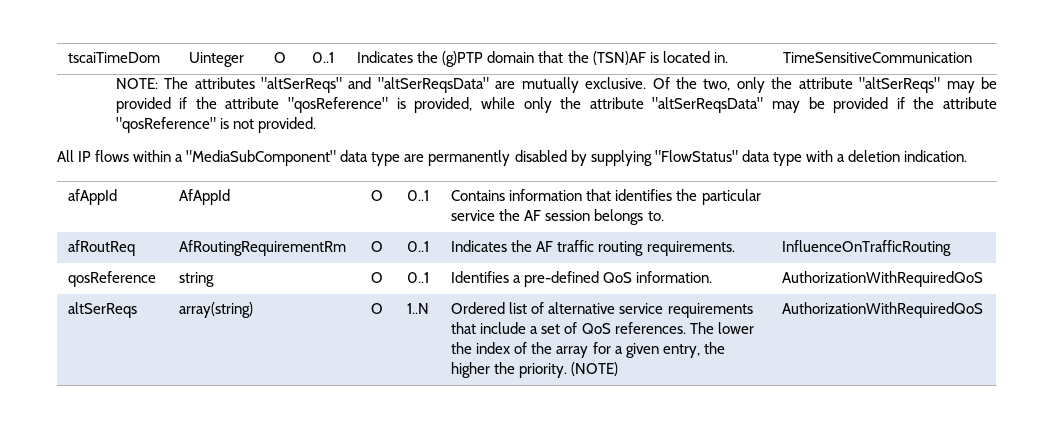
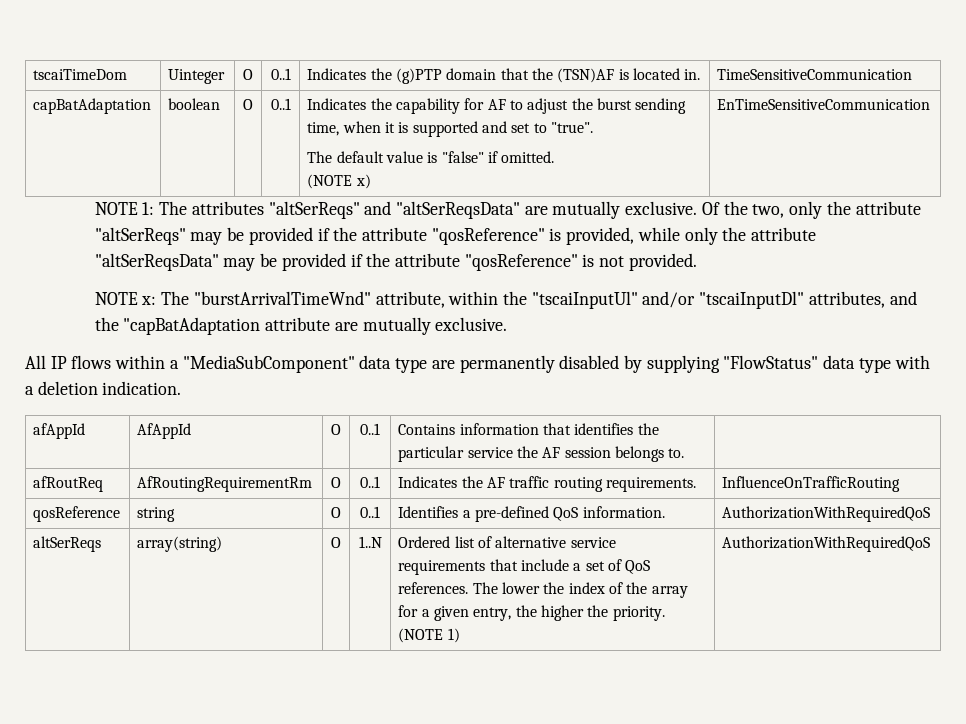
- NOTE: The attributes "altSerReqs" and "altSerReqsData" are mutually exclusive.
+ capBatAdaptation | boolean | O | 0..1 | Indicates the capability for AF to adjust the burst sending time, when it is supported and set to "true".
+ The default value is "false" if omitted.
+ (NOTE x) | EnTimeSensitiveCommunication
+ NOTE 1: The attributes "altSerReqs" and "altSerReqsData" are mutually exclusive.
+ NOTE x: The "burstArrivalTimeWnd" attribute, within the "tscaiInputUl" and/or "tscaiInputDl" attributes, and the "capBatAdaptation attribute are mutually exclusive.
- altSerReqs | array(string) | O | 1..N | Ordered list of alternative service requirements that include a set of QoS references. The lower the index of the array for a given entry, the higher the priority. (NOTE) | AuthorizationWithRequiredQoS
+ altSerReqs | array(string) | O | 1..N | Ordered list of alternative service requirements that include a set of QoS references. The lower the index of the array for a given entry, the higher the priority. (NOTE 1) | AuthorizationWithRequiredQoS

